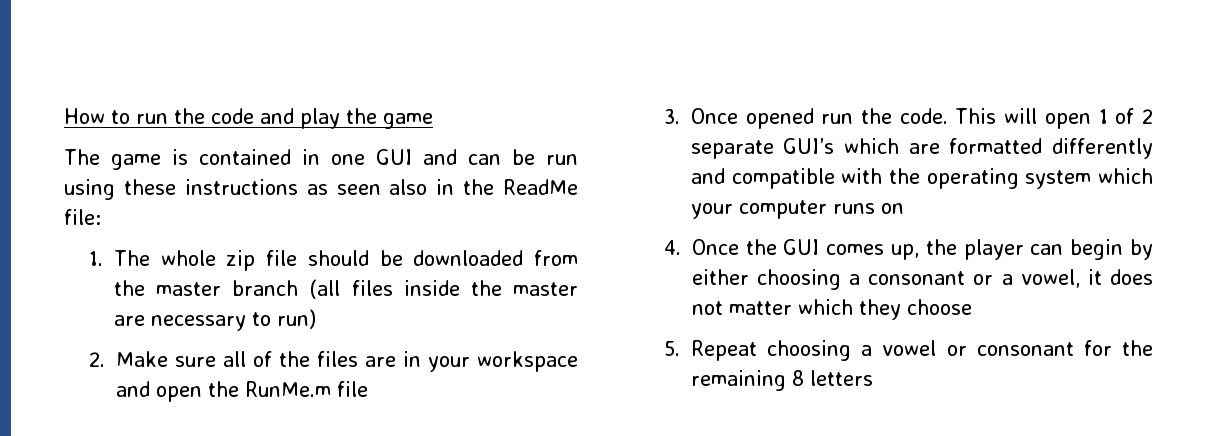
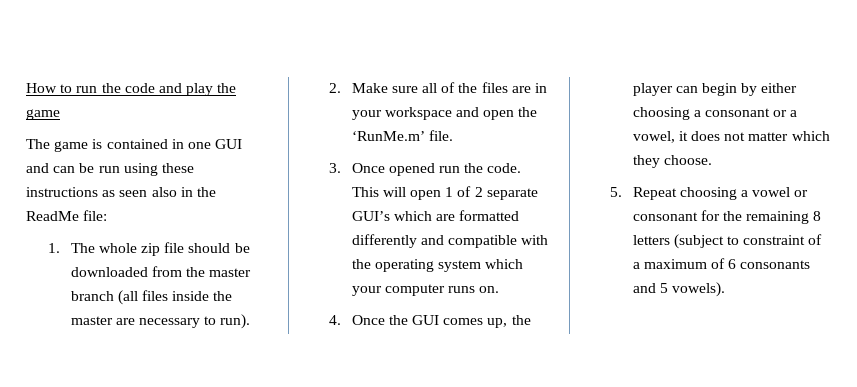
- 1. The whole zip file should be downloaded from the master branch (all files inside the master are necessary to run)
+ 1. The whole zip file should be downloaded from the master branch (all files inside the master are necessary to run).
- 2. Make sure all of the files are in your workspace and open the RunMe.m file
+ 2. Make sure all of the files are in your workspace and open the ‘RunMe.m’ file.
- This will open 1 of 2 separate GUI’s which are formatted differently and compatible with the operating system which your computer runs on
+ This will open 1 of 2 separate GUI’s which are formatted differently and compatible with the operating system which your computer runs on.
- 4. Once the GUI comes up, the player can begin by either choosing a consonant or a vowel, it does not matter which they choose
+ 4. Once the GUI comes up, the player can begin by either choosing a consonant or a vowel, it does not matter which they choose.
- 5. Repeat choosing a vowel or consonant for the remaining 8 letters
+ 5. Repeat choosing a vowel or consonant for the remaining 8 letters (subject to constraint of a maximum of 6 consonants and 5 vowels).

